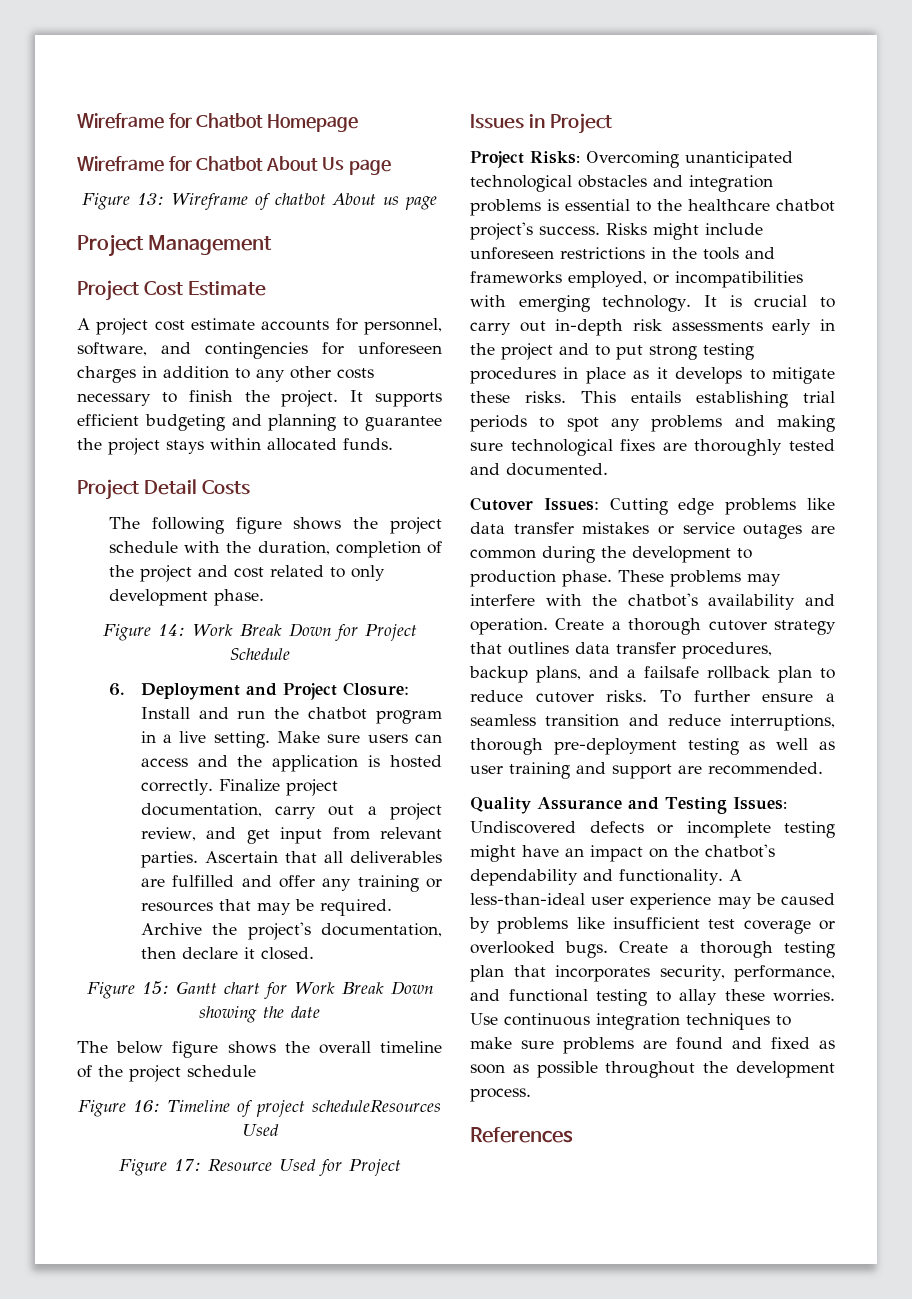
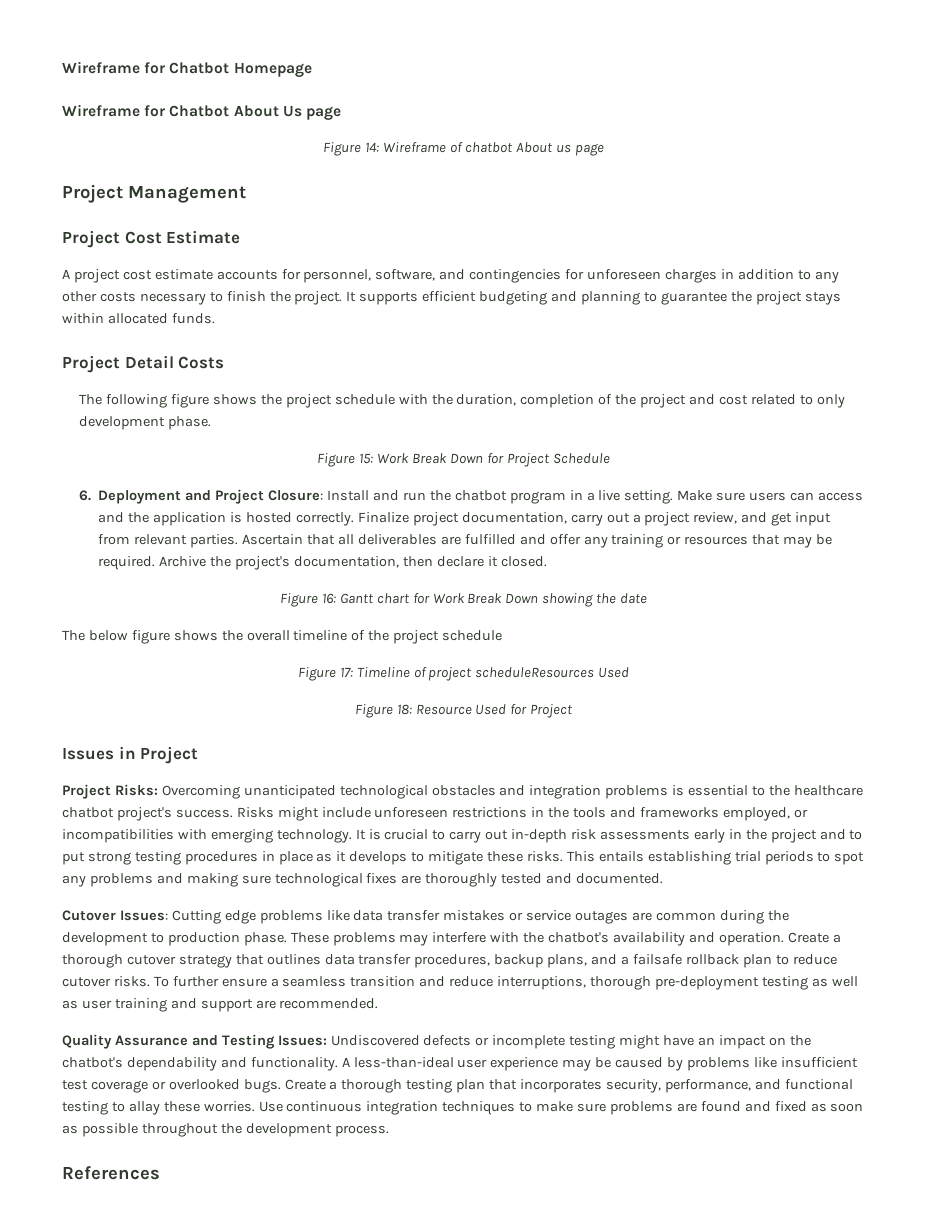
- Figure 13: Wireframe of chatbot About us page
+ Figure 14: Wireframe of chatbot About us page
- Figure 14: Work Break Down for Project Schedule
+ Figure 15: Work Break Down for Project Schedule
- Figure 15: Gantt chart for Work Break Down showing the date
+ Figure 16: Gantt chart for Work Break Down showing the date
- Figure 16: Timeline of project scheduleResources Used
+ Figure 17: Timeline of project scheduleResources Used
- Figure 17: Resource Used for Project
+ Figure 18: Resource Used for Project

